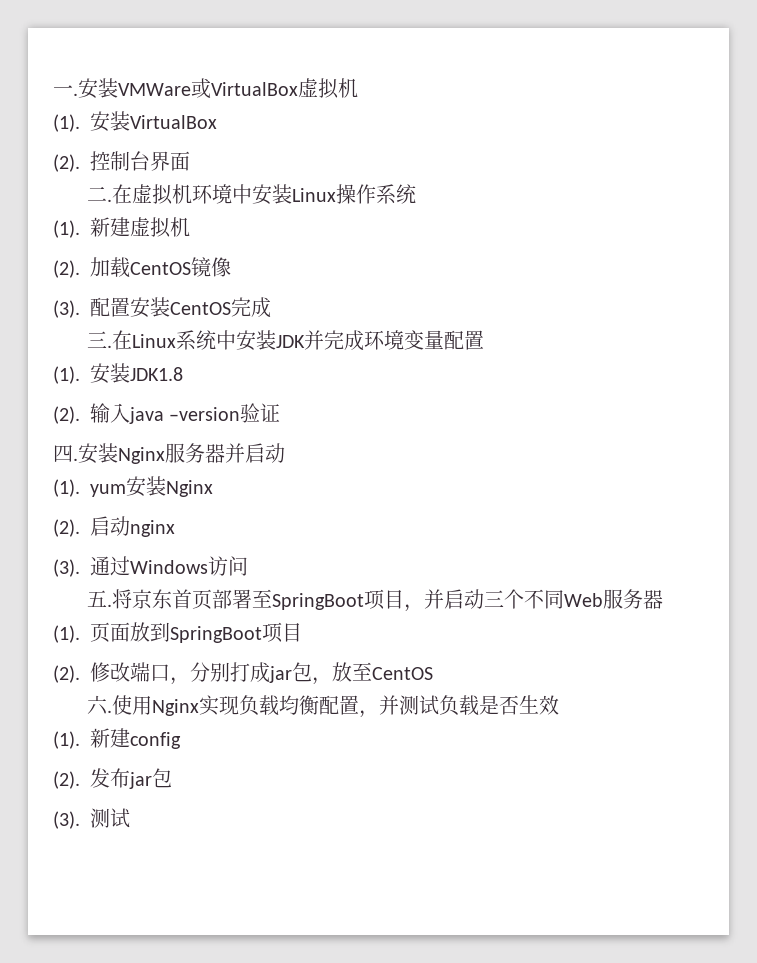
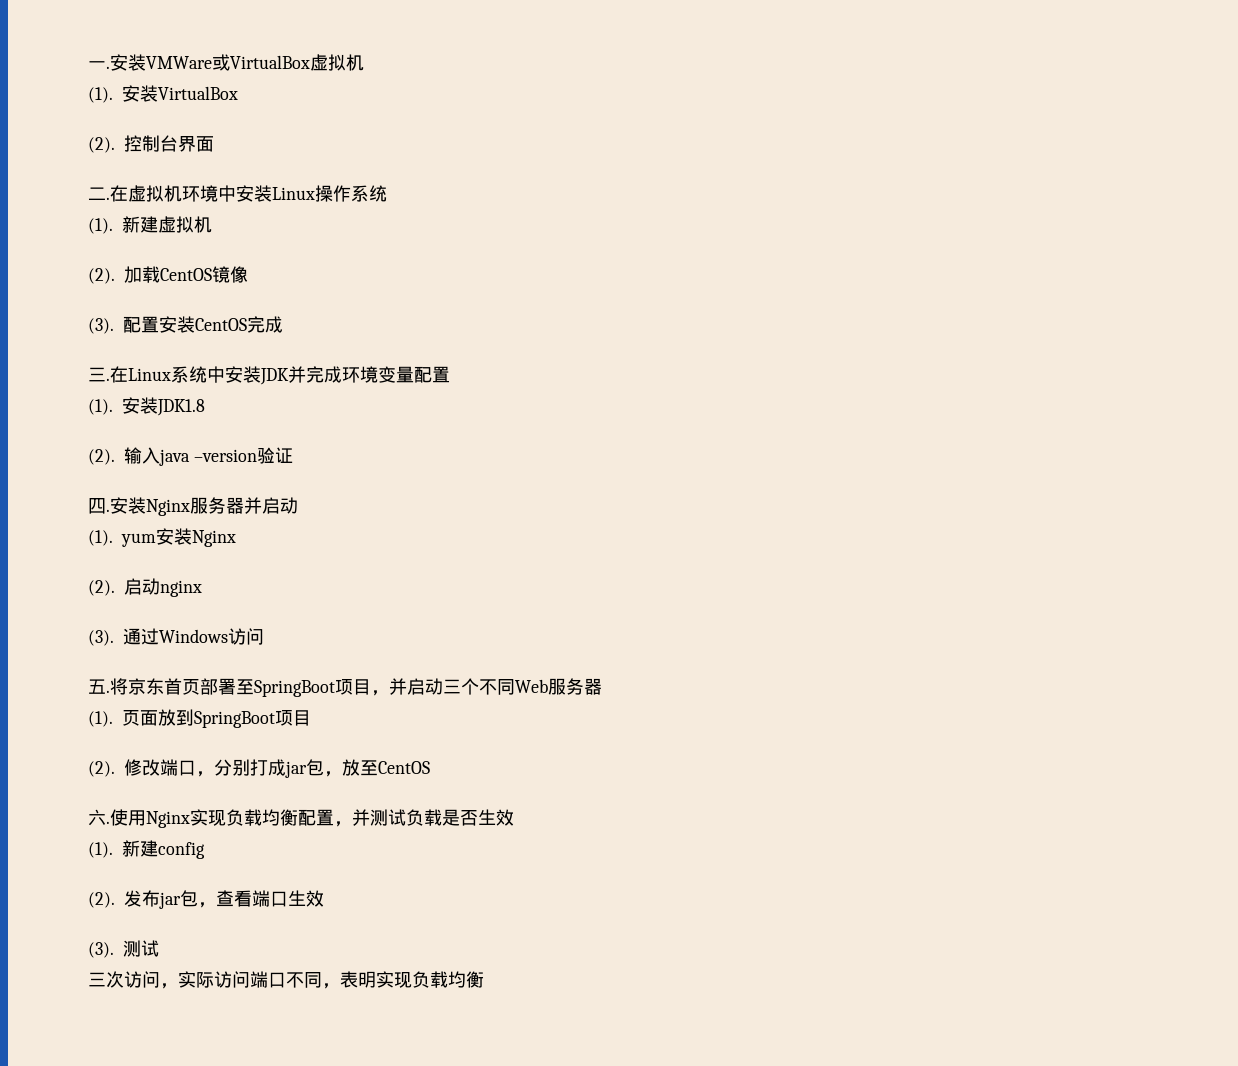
- 发布jar包
+ 发布jar包，查看端口生效
+ 三次访问，实际访问端口不同，表明实现负载均衡

